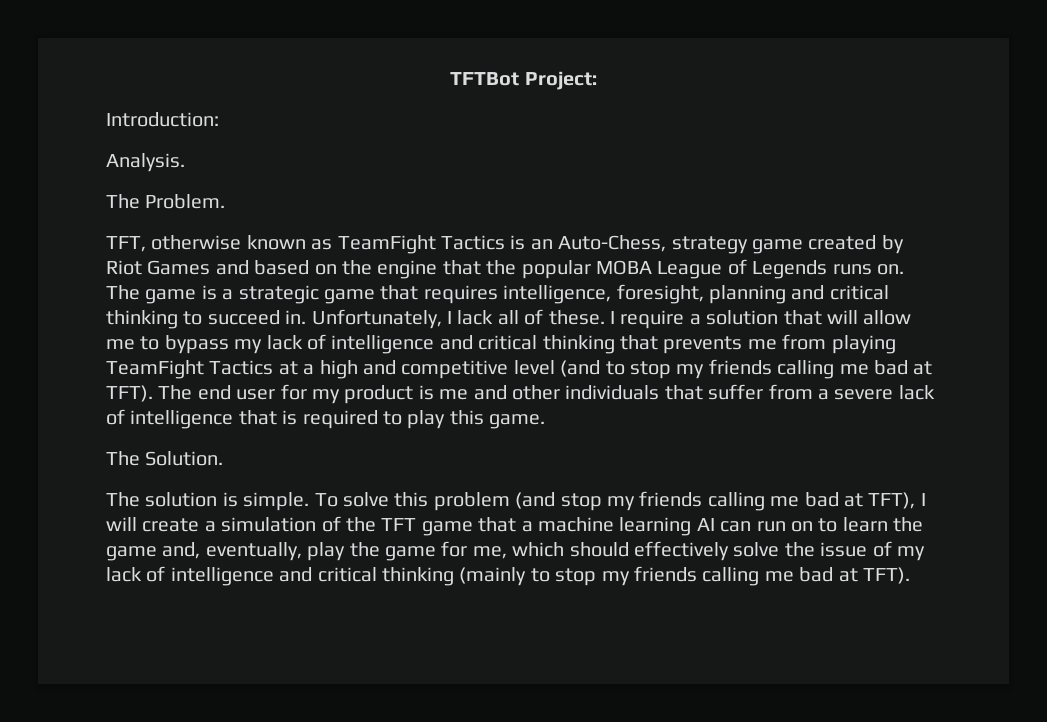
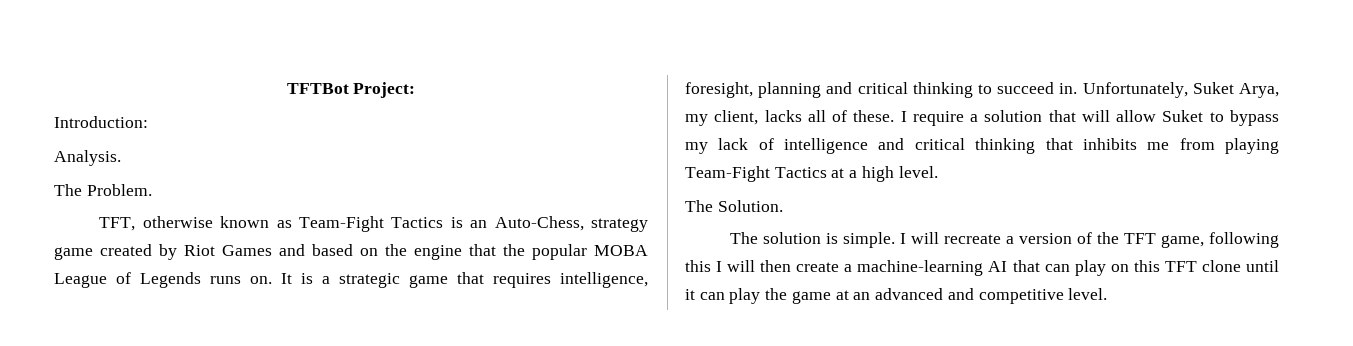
- TFT, otherwise known as TeamFight Tactics is an Auto-Chess, strategy game created by Riot Games and based on the engine that the popular MOBA League of Legends runs on.
+ TFT, otherwise known as Team-Fight Tactics is an Auto-Chess, strategy game created by Riot Games and based on the engine that the popular MOBA League of Legends runs on.
- The game is a strategic game that requires intelligence, foresight, planning and critical thinking to succeed in.
+ It is a strategic game that requires intelligence, foresight, planning and critical thinking to succeed in.
- Unfortunately, I lack all of these.
+ Unfortunately, Suket Arya, my client, lacks all of these.
- I require a solution that will allow me to bypass my lack of intelligence and critical thinking that prevents me from playing TeamFight Tactics at a high and competitive level (and to stop my friends calling me bad at TFT). The end user for my product is me and other individuals that suffer from a severe lack of intelligence that is required to play this game.
+ I require a solution that will allow Suket to bypass my lack of intelligence and critical thinking that inhibits me from playing Team-Fight Tactics at a high level.
- To solve this problem (and stop my friends calling me bad at TFT), I will create a simulation of the TFT game that a machine learning AI can run on to learn the game and, eventually, play the game for me, which should effectively solve the issue of my lack of intelligence and critical thinking (mainly to stop my friends calling me bad at TFT).
+ I will recreate a version of the TFT game, following this I will then create a machine-learning AI that can play on this TFT clone until it can play the game at an advanced and competitive level.

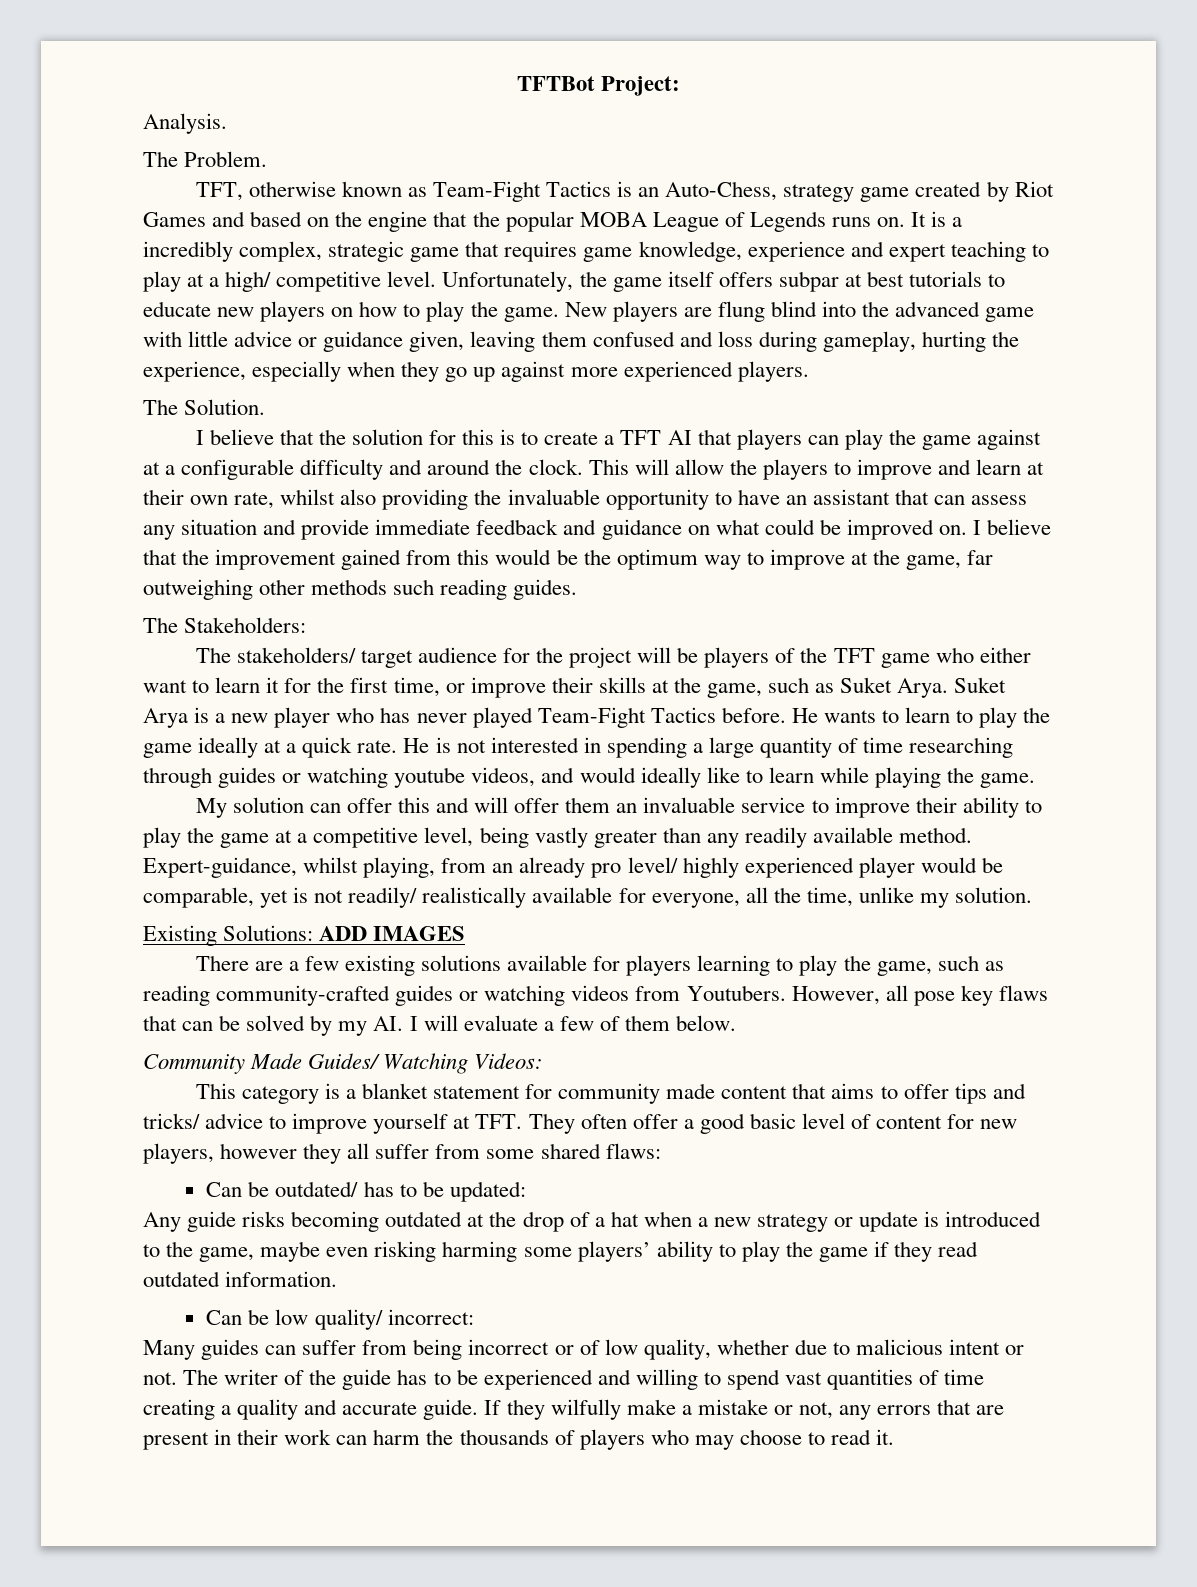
- Introduction:
- It is a strategic game that requires intelligence, foresight, planning and critical thinking to succeed in. Unfortunately, Suket Arya, my client, lacks all of these. I require a solution that will allow Suket to bypass my lack of intelligence and critical thinking that inhibits me from playing Team-Fight Tactics at a high level.
+ It is a incredibly complex, strategic game that requires game knowledge, experience and expert teaching to play at a high/ competitive level. Unfortunately, the game itself offers subpar at best tutorials to educate new players on how to play the game. New players are flung blind into the advanced game with little advice or guidance given, leaving them confused and loss during gameplay, hurting the experience, especially when they go up against more experienced players.
  The Solution.
- The solution is simple. I will recreate a version of the TFT game, following this I will then create a machine-learning AI that can play on this TFT clone until it can play the game at an advanced and competitive level.
+ I believe that the solution for this is to create a TFT AI that players can play the game against at a configurable difficulty and around the clock. This will allow the players to improve and learn at their own rate, whilst also providing the invaluable opportunity to have an assistant that can assess any situation and provide immediate feedback and guidance on what could be improved on. I believe that the improvement gained from this would be the optimum way to improve at the game, far outweighing other methods such reading guides.
+ The Stakeholders:
+ The stakeholders/ target audience for the project will be players of the TFT game who either want to learn it for the first time, or improve their skills at the game, such as Suket Arya. Suket Arya is a new player who has never played Team-Fight Tactics before. He wants to learn to play the game ideally at a quick rate. He is not interested in spending a large quantity of time researching through guides or watching youtube videos, and would ideally like to learn while playing the game.
+ My solution can offer this and will offer them an invaluable service to improve their ability to play the game at a competitive level, being vastly greater than any readily available method. Expert-guidance, whilst playing, from an already pro level/ highly experienced player would be comparable, yet is not readily/ realistically available for everyone, all the time, unlike my solution.
+ Existing Solutions: ADD IMAGES
+ There are a few existing solutions available for players learning to play the game, such as reading community-crafted guides or watching videos from Youtubers. However, all pose key flaws that can be solved by my AI. I will evaluate a few of them below.
+ Community Made Guides/ Watching Videos:
+ This category is a blanket statement for community made content that aims to offer tips and tricks/ advice to improve yourself at TFT. They often offer a good basic level of content for new players, however they all suffer from some shared flaws:
+ Can be outdated/ has to be updated:
+ Any guide risks becoming outdated at the drop of a hat when a new strategy or update is introduced to the game, maybe even risking harming some players’ ability to play the game if they read outdated information.
+ Can be low quality/ incorrect:
+ Many guides can suffer from being incorrect or of low quality, whether due to malicious intent or not. The writer of the guide has to be experienced and willing to spend vast quantities of time creating a quality and accurate guide. If they wilfully make a mistake or not, any errors that are present in their work can harm the thousands of players who may choose to read it.

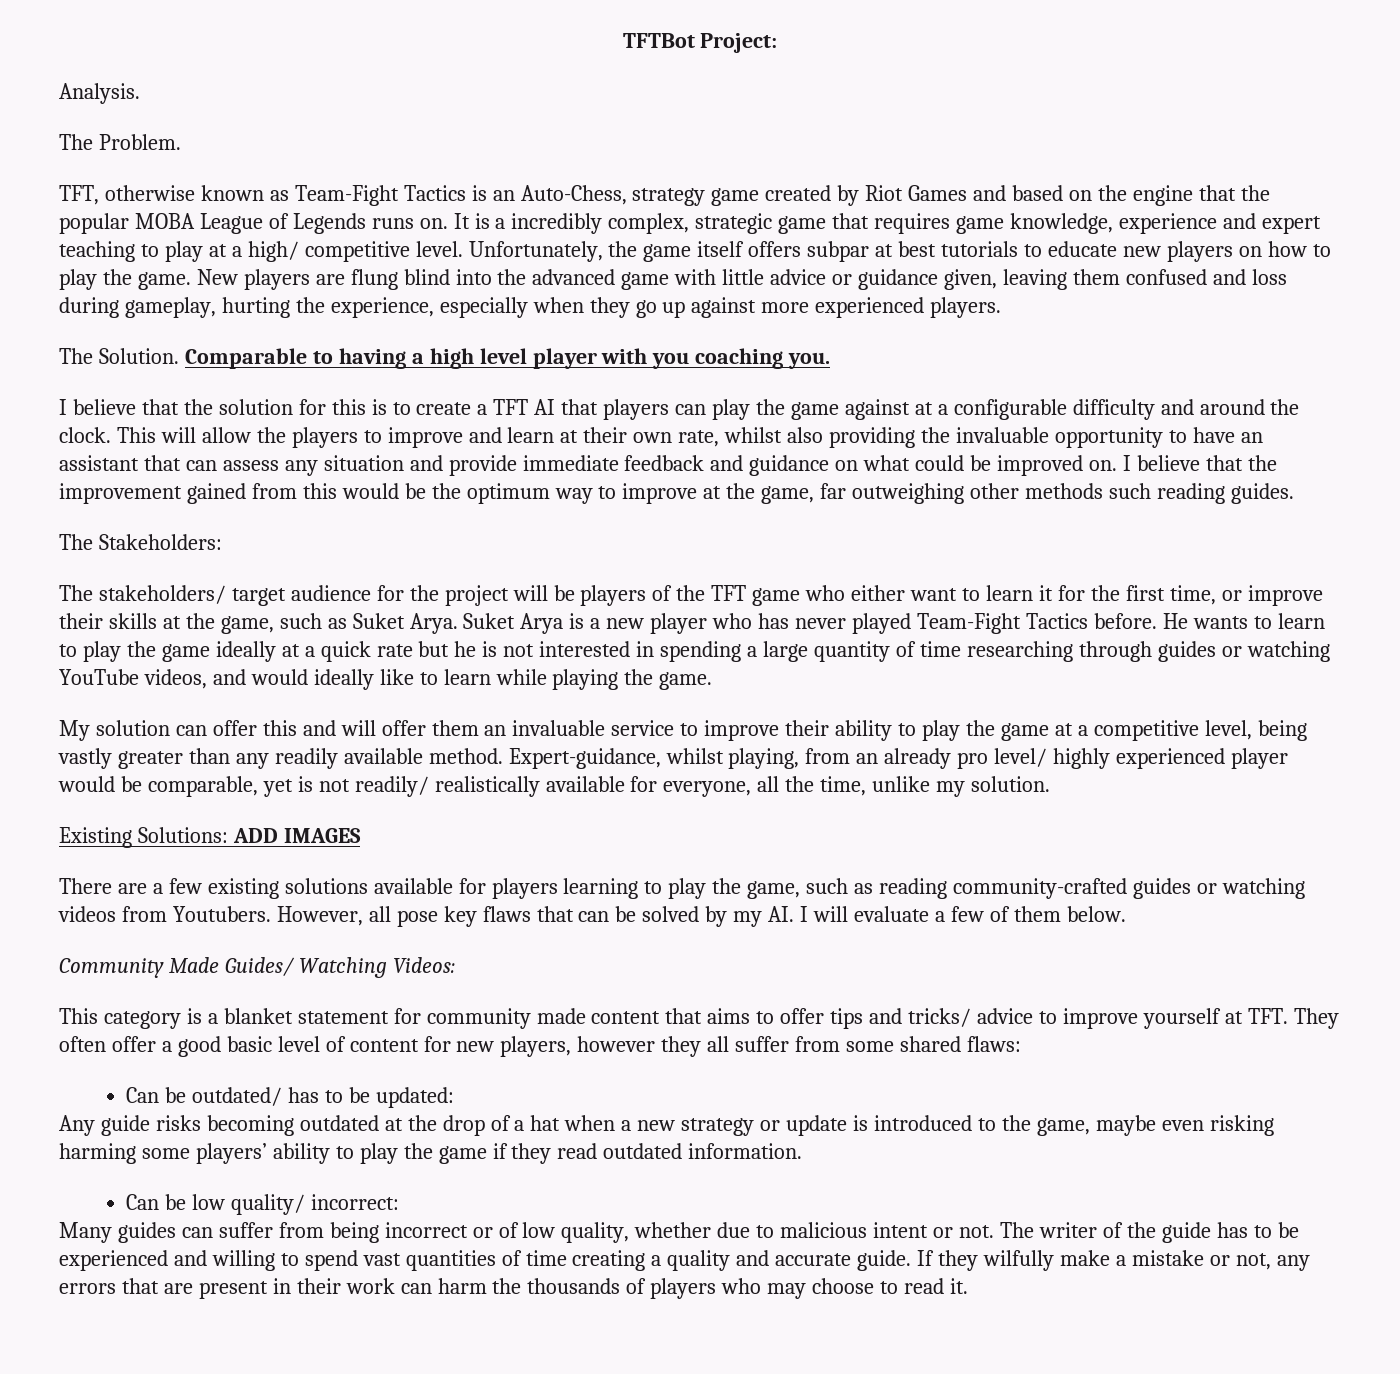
+ Comparable to having a high level player with you coaching you.
- He wants to learn to play the game ideally at a quick rate. He is not interested in spending a large quantity of time researching through guides or watching youtube videos, and would ideally like to learn while playing the game.
+ He wants to learn to play the game ideally at a quick rate but he is not interested in spending a large quantity of time researching through guides or watching YouTube videos, and would ideally like to learn while playing the game.

